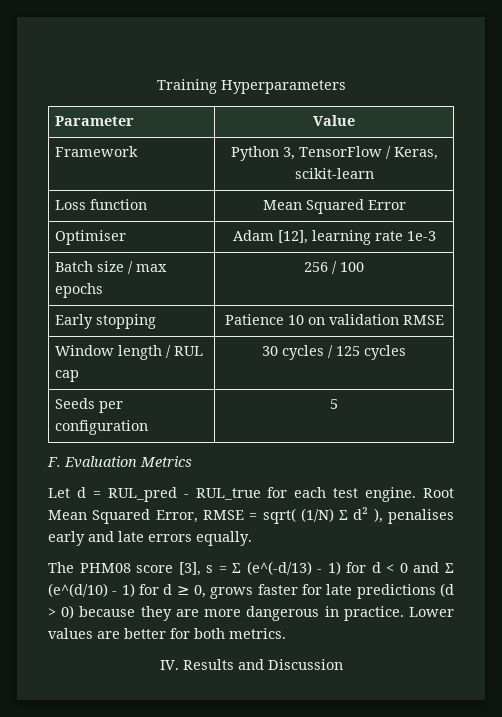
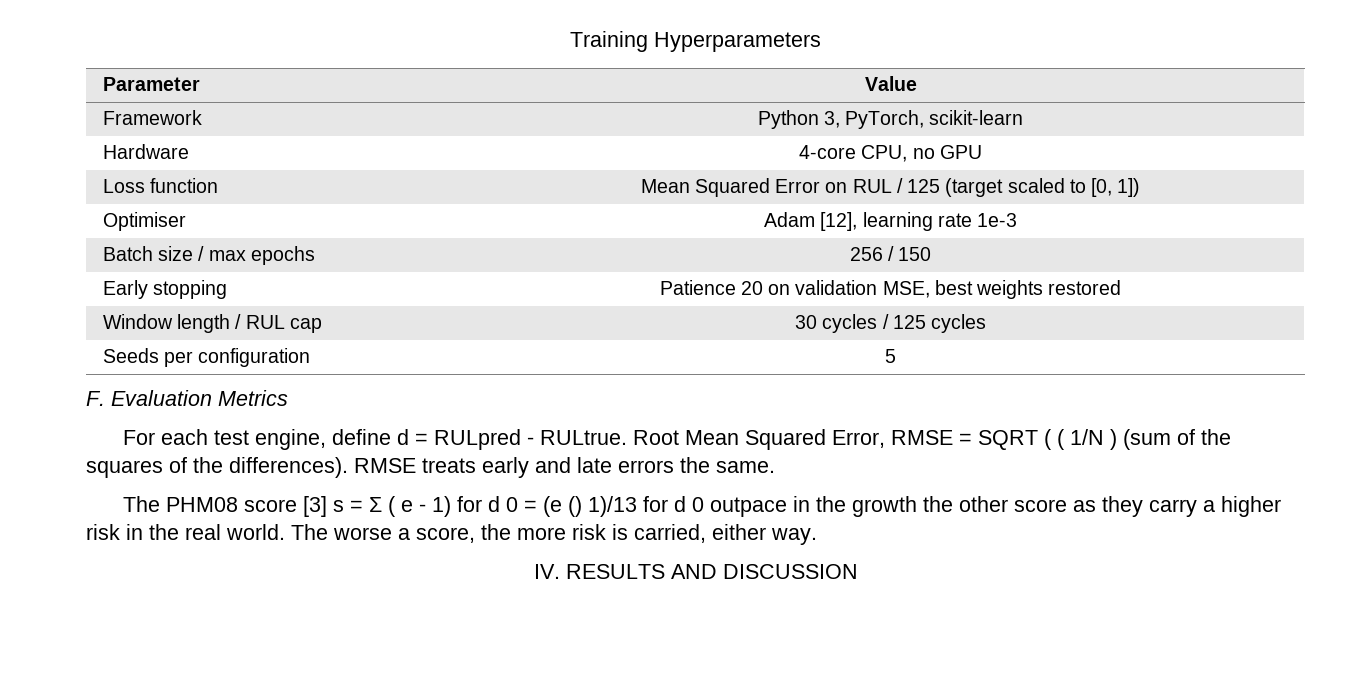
- Framework | Python 3, TensorFlow / Keras, scikit-learn
+ Framework | Python 3, PyTorch, scikit-learn
+ Hardware | 4-core CPU, no GPU
- Loss function | Mean Squared Error
+ Loss function | Mean Squared Error on RUL / 125 (target scaled to [0, 1])
- Batch size / max epochs | 256 / 100
+ Batch size / max epochs | 256 / 150
- Early stopping | Patience 10 on validation RMSE
+ Early stopping | Patience 20 on validation MSE, best weights restored
- Let d = RUL_pred - RUL_true for each test engine.
+ For each test engine, define d = RULpred - RULtrue.
- Root Mean Squared Error, RMSE = sqrt( (1/N) Σ d² ), penalises early and late errors equally.
+ Root Mean Squared Error, RMSE = SQRT ( ( 1/N ) (sum of the squares of the differences). RMSE treats early and late errors the same.
- The PHM08 score [3], s = Σ (e^(-d/13) - 1) for d < 0 and Σ (e^(d/10) - 1) for d ≥ 0, grows faster for late predictions (d > 0) because they are more dangerous in practice. Lower values are better for both metrics.
- IV. Results and Discussion
+ The PHM08 score [3] s = Σ ( e - 1) for d 0 = (e () 1)/13 for d 0 outpace in the growth the other score as they carry a higher risk in the real world. The worse a score, the more risk is carried, either way.
+ IV. RESULTS AND DISCUSSION

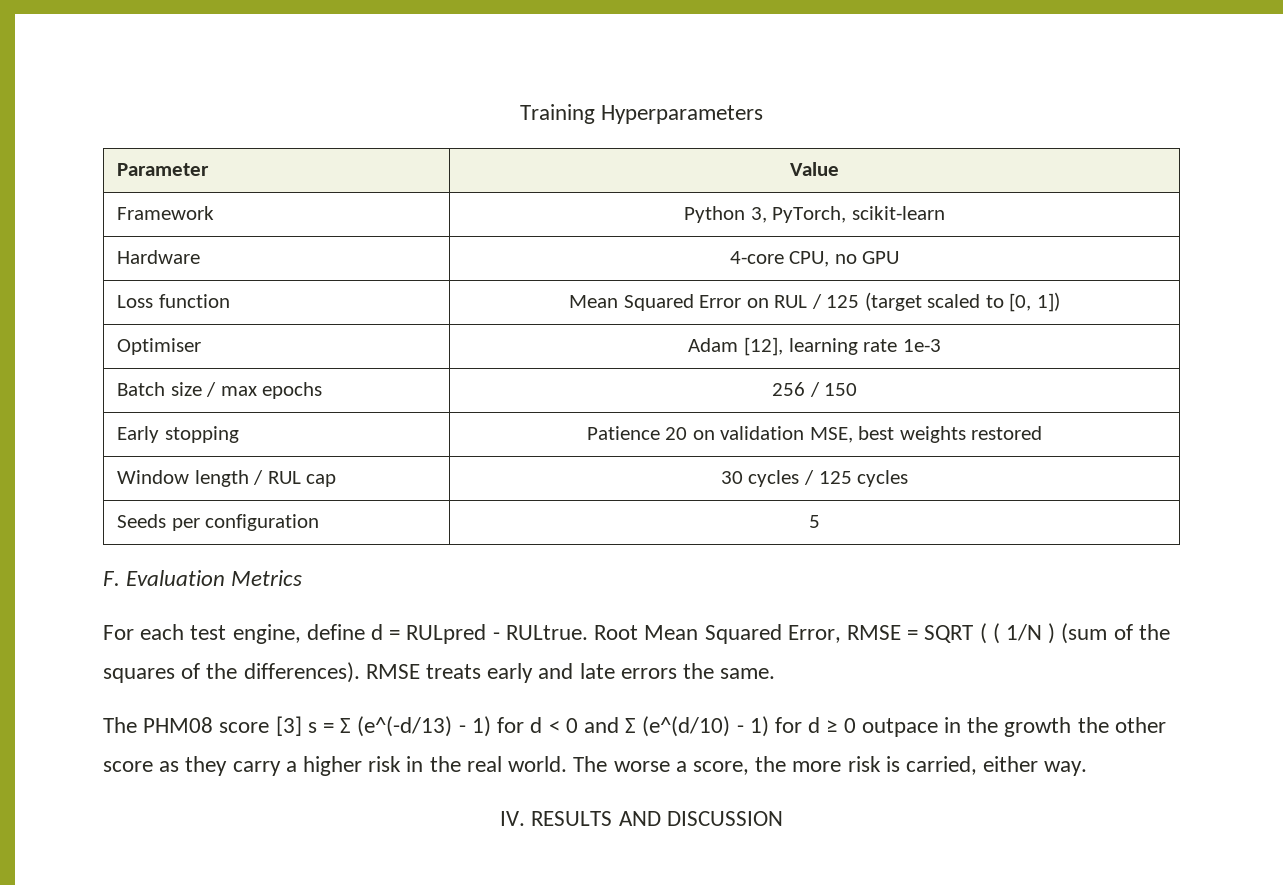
- The PHM08 score [3] s = Σ ( e - 1) for d 0 = (e () 1)/13 for d 0 outpace in the growth the other score as they carry a higher risk in the real world.
+ The PHM08 score [3] s = Σ (e^(-d/13) - 1) for d < 0 and Σ (e^(d/10) - 1) for d ≥ 0 outpace in the growth the other score as they carry a higher risk in the real world.

